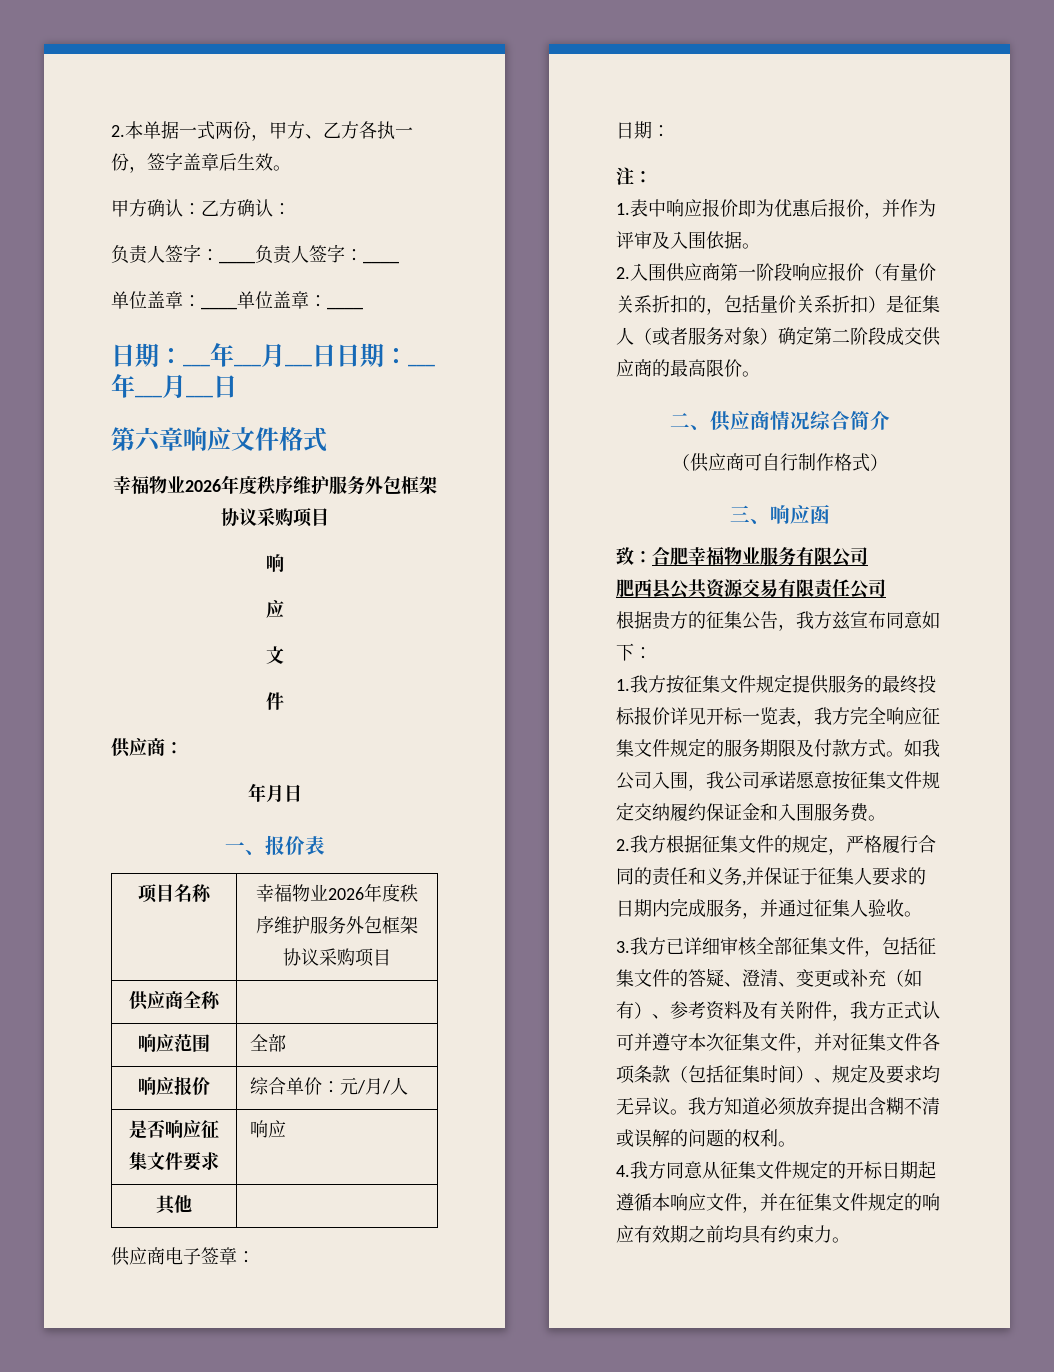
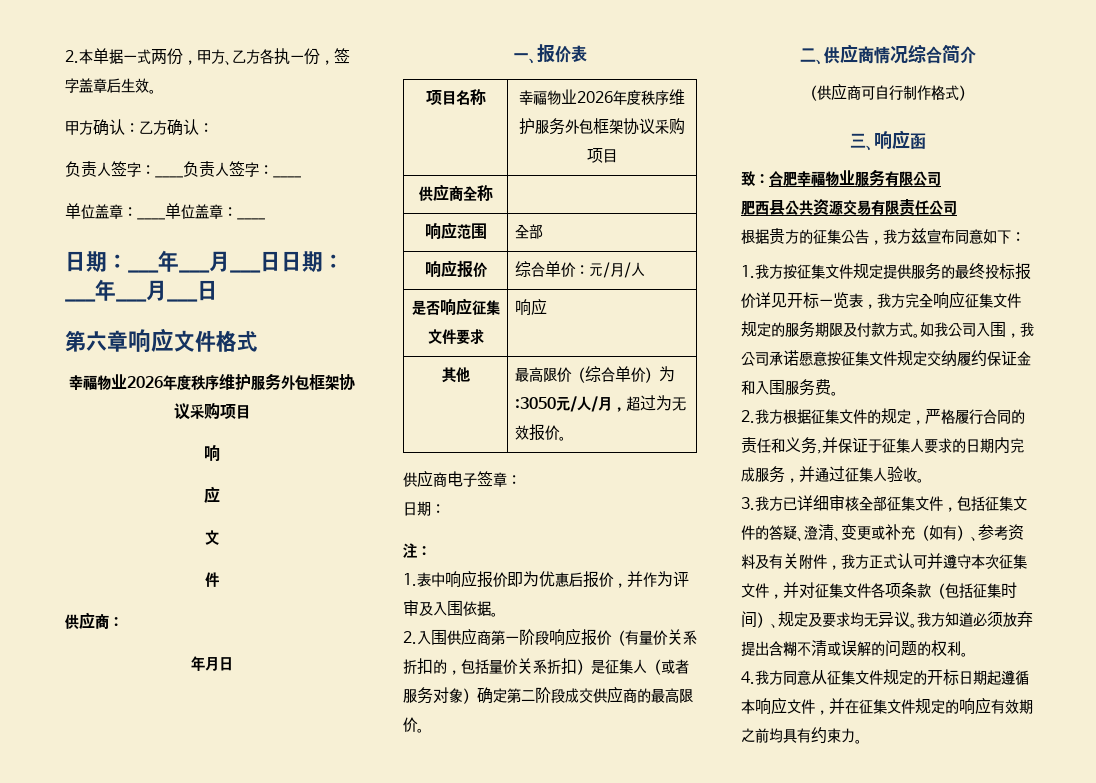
- 其他 |
+ 其他 | 最高限价（综合单价）为:3050元/人/月，超过为无效报价。

